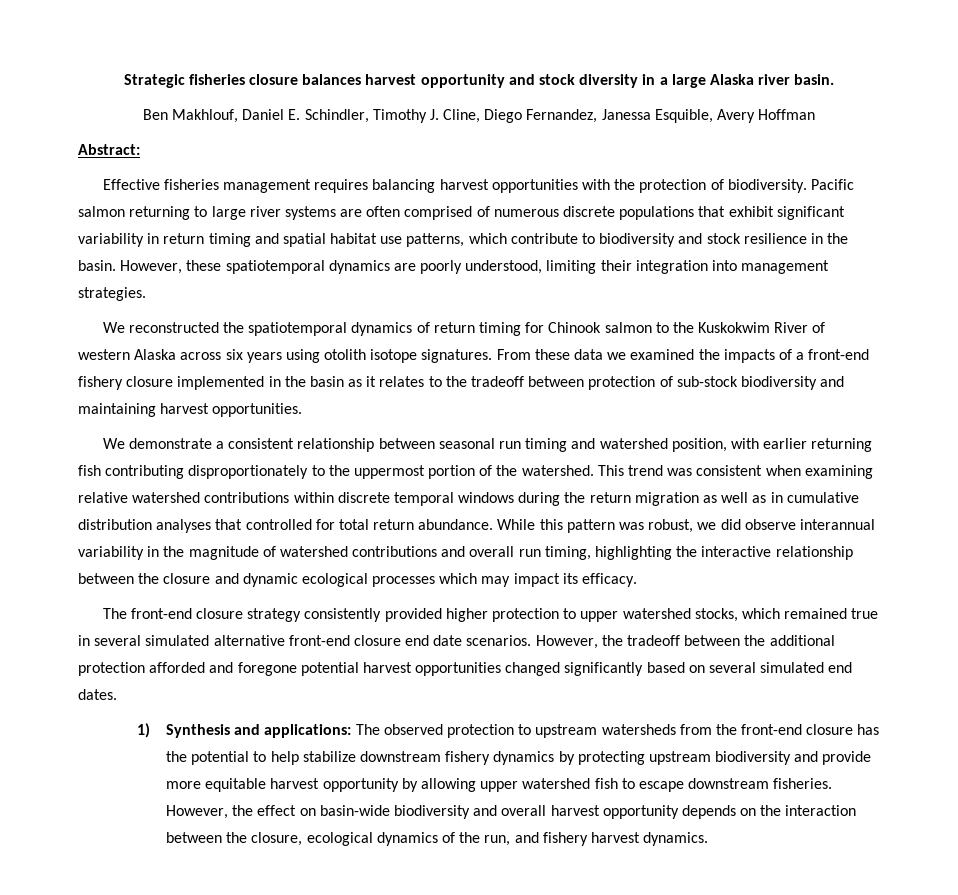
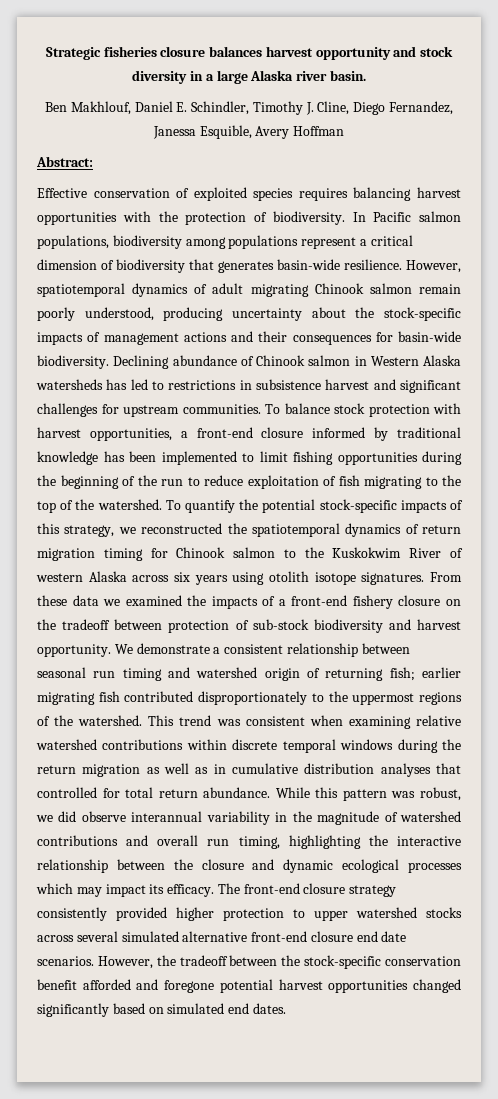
- Effective fisheries management requires balancing harvest opportunities with the protection of biodiversity.
+ Effective conservation of exploited species requires balancing harvest opportunities with the protection of biodiversity.
- Pacific salmon returning to large river systems are often comprised of numerous discrete populations that exhibit significant variability in return timing and spatial habitat use patterns, which contribute to biodiversity and stock resilience in the basin. However, these spatiotemporal dynamics are poorly understood, limiting their integration into management strategies.
- We reconstructed the spatiotemporal dynamics of return timing for Chinook salmon to the Kuskokwim River of western Alaska across six years using otolith isotope signatures.
+ In Pacific salmon populations, biodiversity among populations represent a critical dimension of biodiversity that generates basin-wide resilience. However, spatiotemporal dynamics of adult migrating Chinook salmon remain poorly understood, producing uncertainty about the stock-specific impacts of management actions and their consequences for basin-wide biodiversity. Declining abundance of Chinook salmon in Western Alaska watersheds has led to restrictions in subsistence harvest and significant challenges for upstream communities. To balance stock protection with harvest opportunities, a front-end closure informed by traditional knowledge has been implemented to limit fishing opportunities during the beginning of the run to reduce exploitation of fish migrating to the top of the watershed. To quantify the potential stock-specific impacts of this strategy, we reconstructed the spatiotemporal dynamics of return migration timing for Chinook salmon to the Kuskokwim River of western Alaska across six years using otolith isotope signatures.
- From these data we examined the impacts of a front-end fishery closure implemented in the basin as it relates to the tradeoff between protection of sub-stock biodiversity and maintaining harvest opportunities.
- We demonstrate a consistent relationship between seasonal run timing and watershed position, with earlier returning fish contributing disproportionately to the uppermost portion of the watershed.
+ From these data we examined the impacts of a front-end fishery closure on the tradeoff between protection of sub-stock biodiversity and harvest opportunity. We demonstrate a consistent relationship between seasonal run timing and watershed origin of returning fish; earlier migrating fish contributed disproportionately to the uppermost regions of the watershed.
- While this pattern was robust, we did observe interannual variability in the magnitude of watershed contributions and overall run timing, highlighting the interactive relationship between the closure and dynamic ecological processes which may impact its efficacy.
- The front-end closure strategy consistently provided higher protection to upper watershed stocks, which remained true in several simulated alternative front-end closure end date scenarios.
+ While this pattern was robust, we did observe interannual variability in the magnitude of watershed contributions and overall run timing, highlighting the interactive relationship between the closure and dynamic ecological processes which may impact its efficacy. The front-end closure strategy consistently provided higher protection to upper watershed stocks across several simulated alternative front-end closure end date scenarios.
- However, the tradeoff between the additional protection afforded and foregone potential harvest opportunities changed significantly based on several simulated end dates.
+ However, the tradeoff between the stock-specific conservation benefit afforded and foregone potential harvest opportunities changed significantly based on simulated end dates.
- 1) Synthesis and applications: The observed protection to upstream watersheds from the front-end closure has the potential to help stabilize downstream fishery dynamics by protecting upstream biodiversity and provide more equitable harvest opportunity by allowing upper watershed fish to escape downstream fisheries. However, the effect on basin-wide biodiversity and overall harvest opportunity depends on the interaction between the closure, ecological dynamics of the run, and fishery harvest dynamics.

